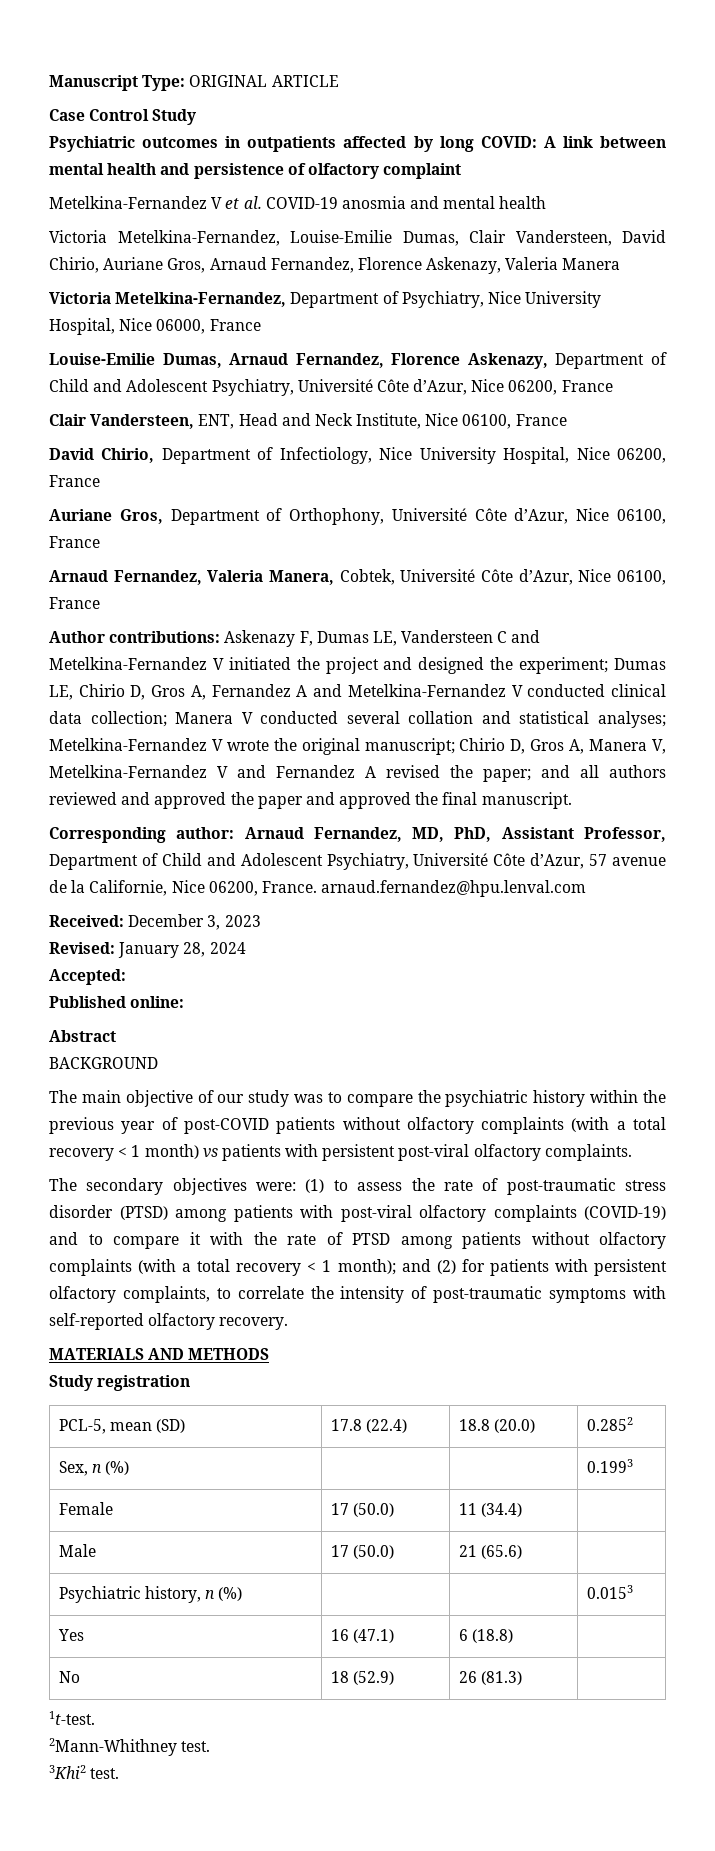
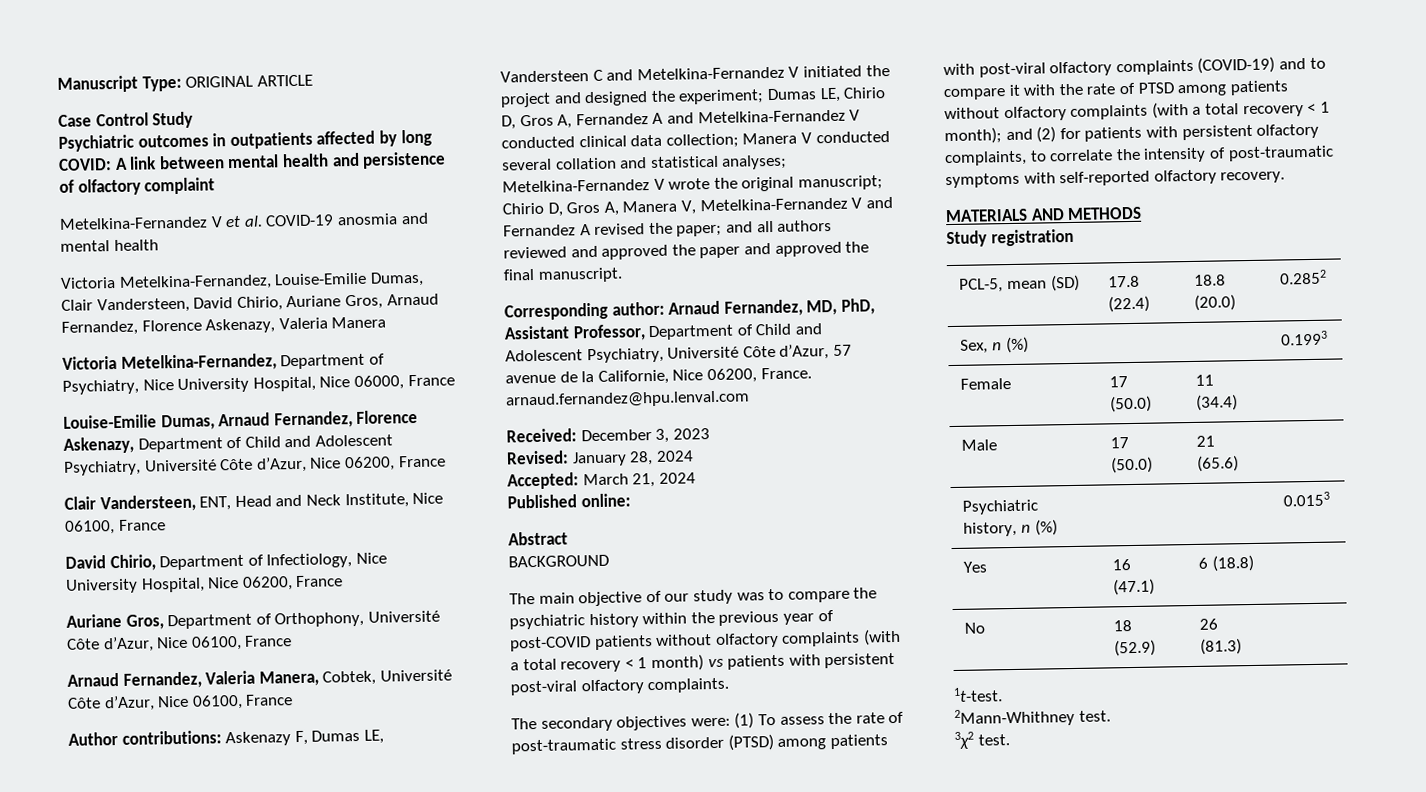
- Accepted:
+ Accepted: March 21, 2024
- The secondary objectives were: (1) to assess the rate of post-traumatic stress disorder (PTSD) among patients with post-viral olfactory complaints (COVID-19) and to compare it with the rate of PTSD among patients without olfactory complaints (with a total recovery < 1 month); and (2) for patients with persistent olfactory complaints, to correlate the intensity of post-traumatic symptoms with self-reported olfactory recovery.
+ The secondary objectives were: (1) To assess the rate of post-traumatic stress disorder (PTSD) among patients with post-viral olfactory complaints (COVID-19) and to compare it with the rate of PTSD among patients without olfactory complaints (with a total recovery < 1 month); and (2) for patients with persistent olfactory complaints, to correlate the intensity of post-traumatic symptoms with self-reported olfactory recovery.
- 3Khi2 test.
+ 3χ2 test.

